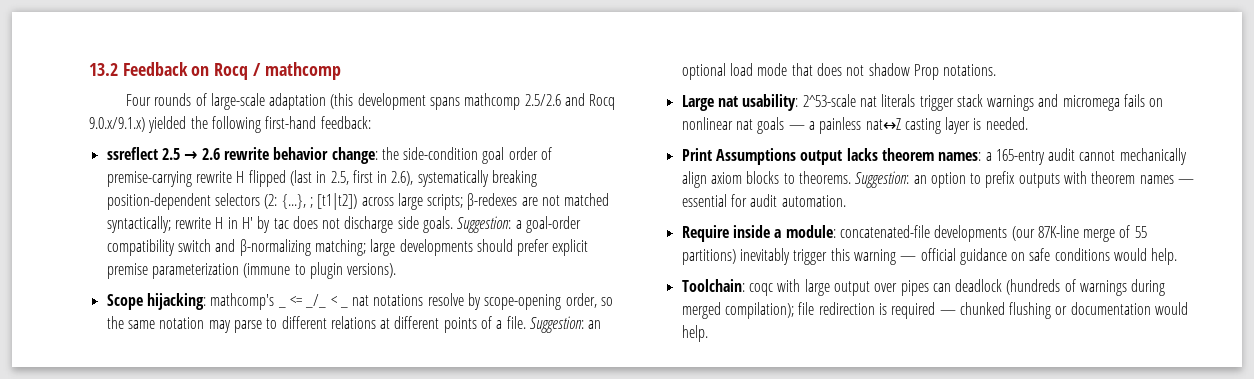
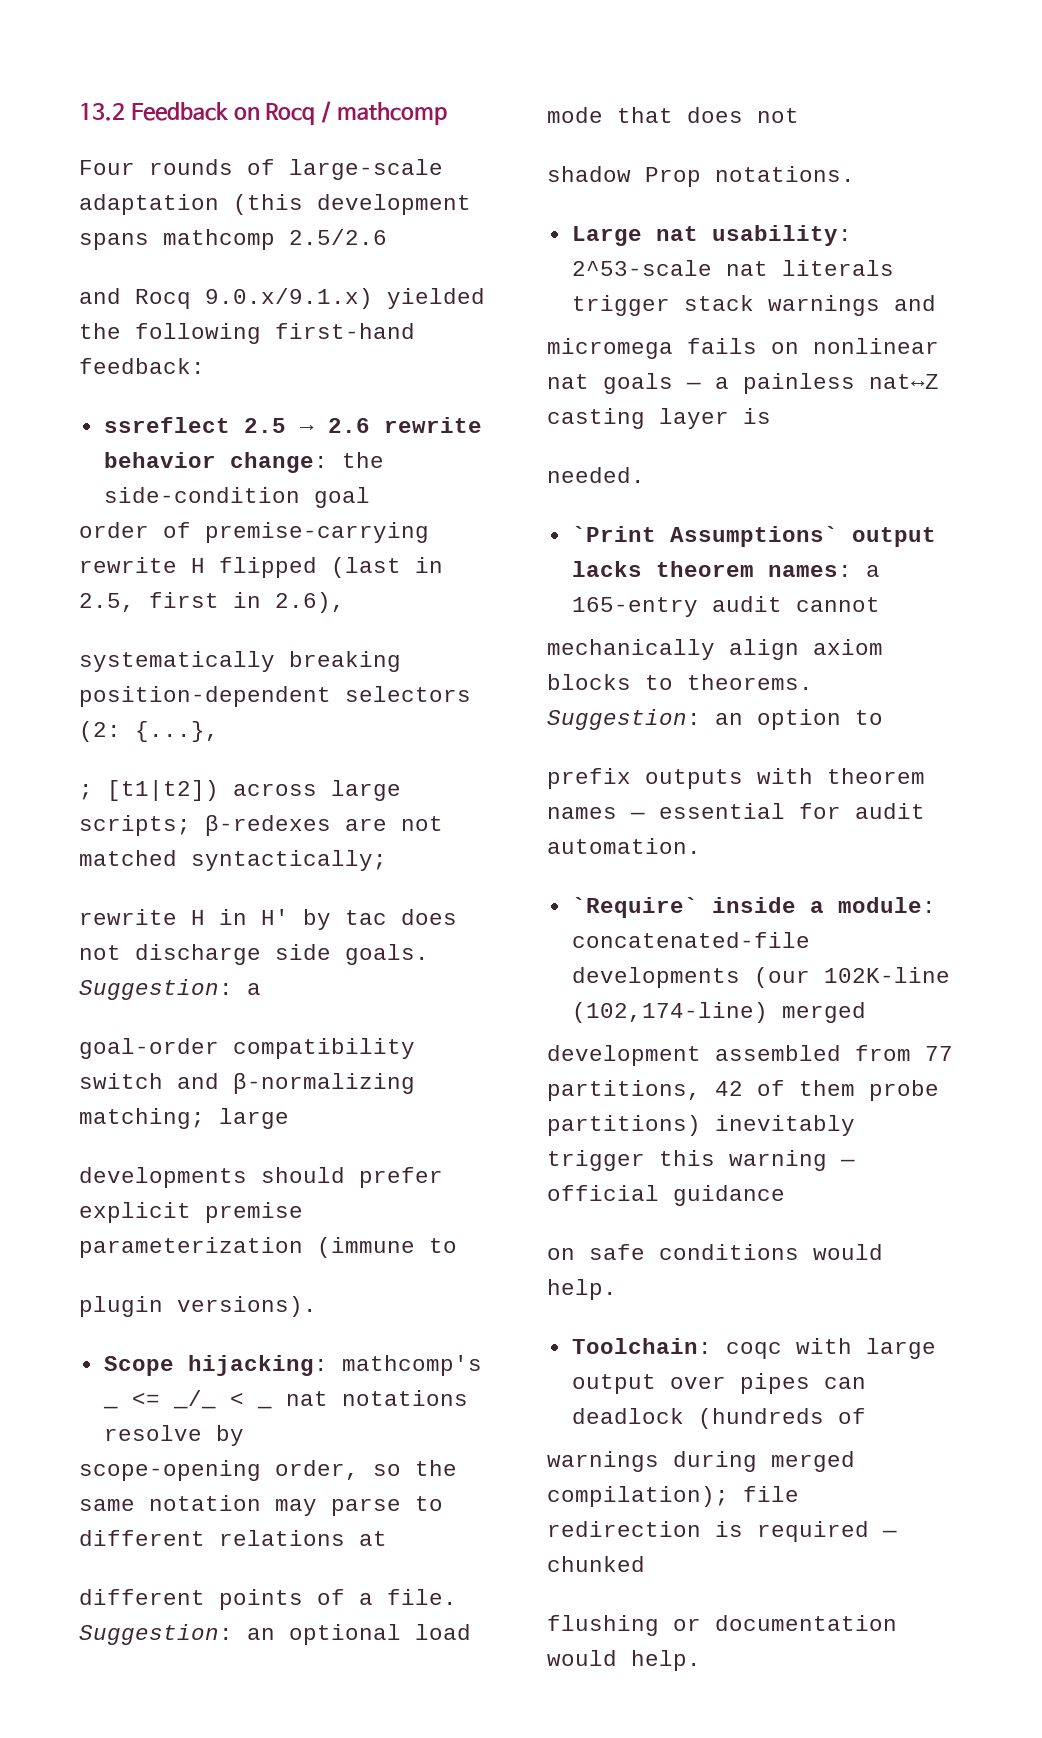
- Four rounds of large-scale adaptation (this development spans mathcomp 2.5/2.6 and Rocq 9.0.x/9.1.x) yielded the following first-hand feedback:
+ Four rounds of large-scale adaptation (this development spans mathcomp 2.5/2.6
+ and Rocq 9.0.x/9.1.x) yielded the following first-hand feedback:
- ssreflect 2.5 → 2.6 rewrite behavior change: the side-condition goal order of premise-carrying rewrite H flipped (last in 2.5, first in 2.6), systematically breaking position-dependent selectors (2: {...}, ; [t1|t2]) across large scripts; β-redexes are not matched syntactically; rewrite H in H' by tac does not discharge side goals.
+ ssreflect 2.5 → 2.6 rewrite behavior change: the side-condition goal
+ order of premise-carrying rewrite H flipped (last in 2.5, first in 2.6),
+ systematically breaking position-dependent selectors (2: {...},
+ ; [t1|t2]) across large scripts; β-redexes are not matched syntactically;
+ rewrite H in H' by tac does not discharge side goals.
- Suggestion: a goal-order compatibility switch and β-normalizing matching; large developments should prefer explicit premise parameterization (immune to plugin versions).
+ Suggestion: a
+ goal-order compatibility switch and β-normalizing matching; large
+ developments should prefer explicit premise parameterization (immune to
+ plugin versions).
- Scope hijacking: mathcomp's _ <= _/_ < _ nat notations resolve by scope-opening order, so the same notation may parse to different relations at different points of a file.
+ Scope hijacking: mathcomp's _ <= _/_ < _ nat notations resolve by
+ scope-opening order, so the same notation may parse to different relations at
+ different points of a file.
- Suggestion: an optional load mode that does not shadow Prop notations.
+ Suggestion: an optional load mode that does not
+ shadow Prop notations.
- Large nat usability: 2^53-scale nat literals trigger stack warnings and micromega fails on nonlinear nat goals — a painless nat↔Z casting layer is needed.
+ Large nat usability: 2^53-scale nat literals trigger stack warnings and
+ micromega fails on nonlinear nat goals — a painless nat↔Z casting layer is
+ needed.
- Print Assumptions output lacks theorem names: a 165-entry audit cannot mechanically align axiom blocks to theorems.
+ `Print Assumptions` output lacks theorem names: a 165-entry audit cannot
+ mechanically align axiom blocks to theorems.
- Suggestion: an option to prefix outputs with theorem names — essential for audit automation.
+ Suggestion: an option to
+ prefix outputs with theorem names — essential for audit automation.
- Require inside a module: concatenated-file developments (our 87K-line merge of 55 partitions) inevitably trigger this warning — official guidance on safe conditions would help.
+ `Require` inside a module: concatenated-file developments (our 102K-line (102,174-line) merged
+ development assembled from 77 partitions, 42 of them probe partitions) inevitably trigger this warning — official guidance
+ on safe conditions would help.
- Toolchain: coqc with large output over pipes can deadlock (hundreds of warnings during merged compilation); file redirection is required — chunked flushing or documentation would help.
+ Toolchain: coqc with large output over pipes can deadlock (hundreds of
+ warnings during merged compilation); file redirection is required — chunked
+ flushing or documentation would help.

